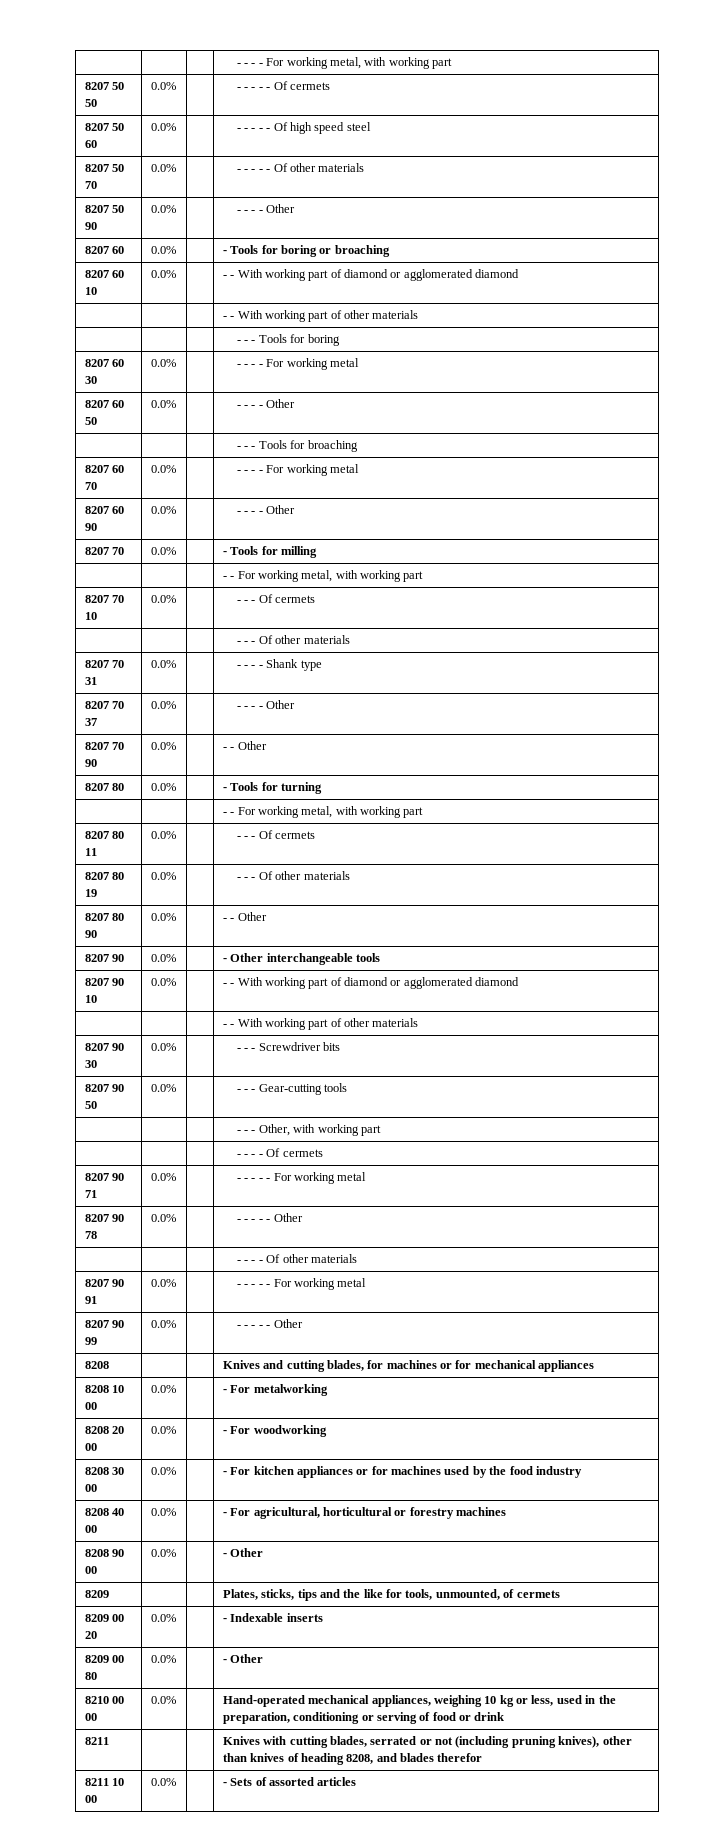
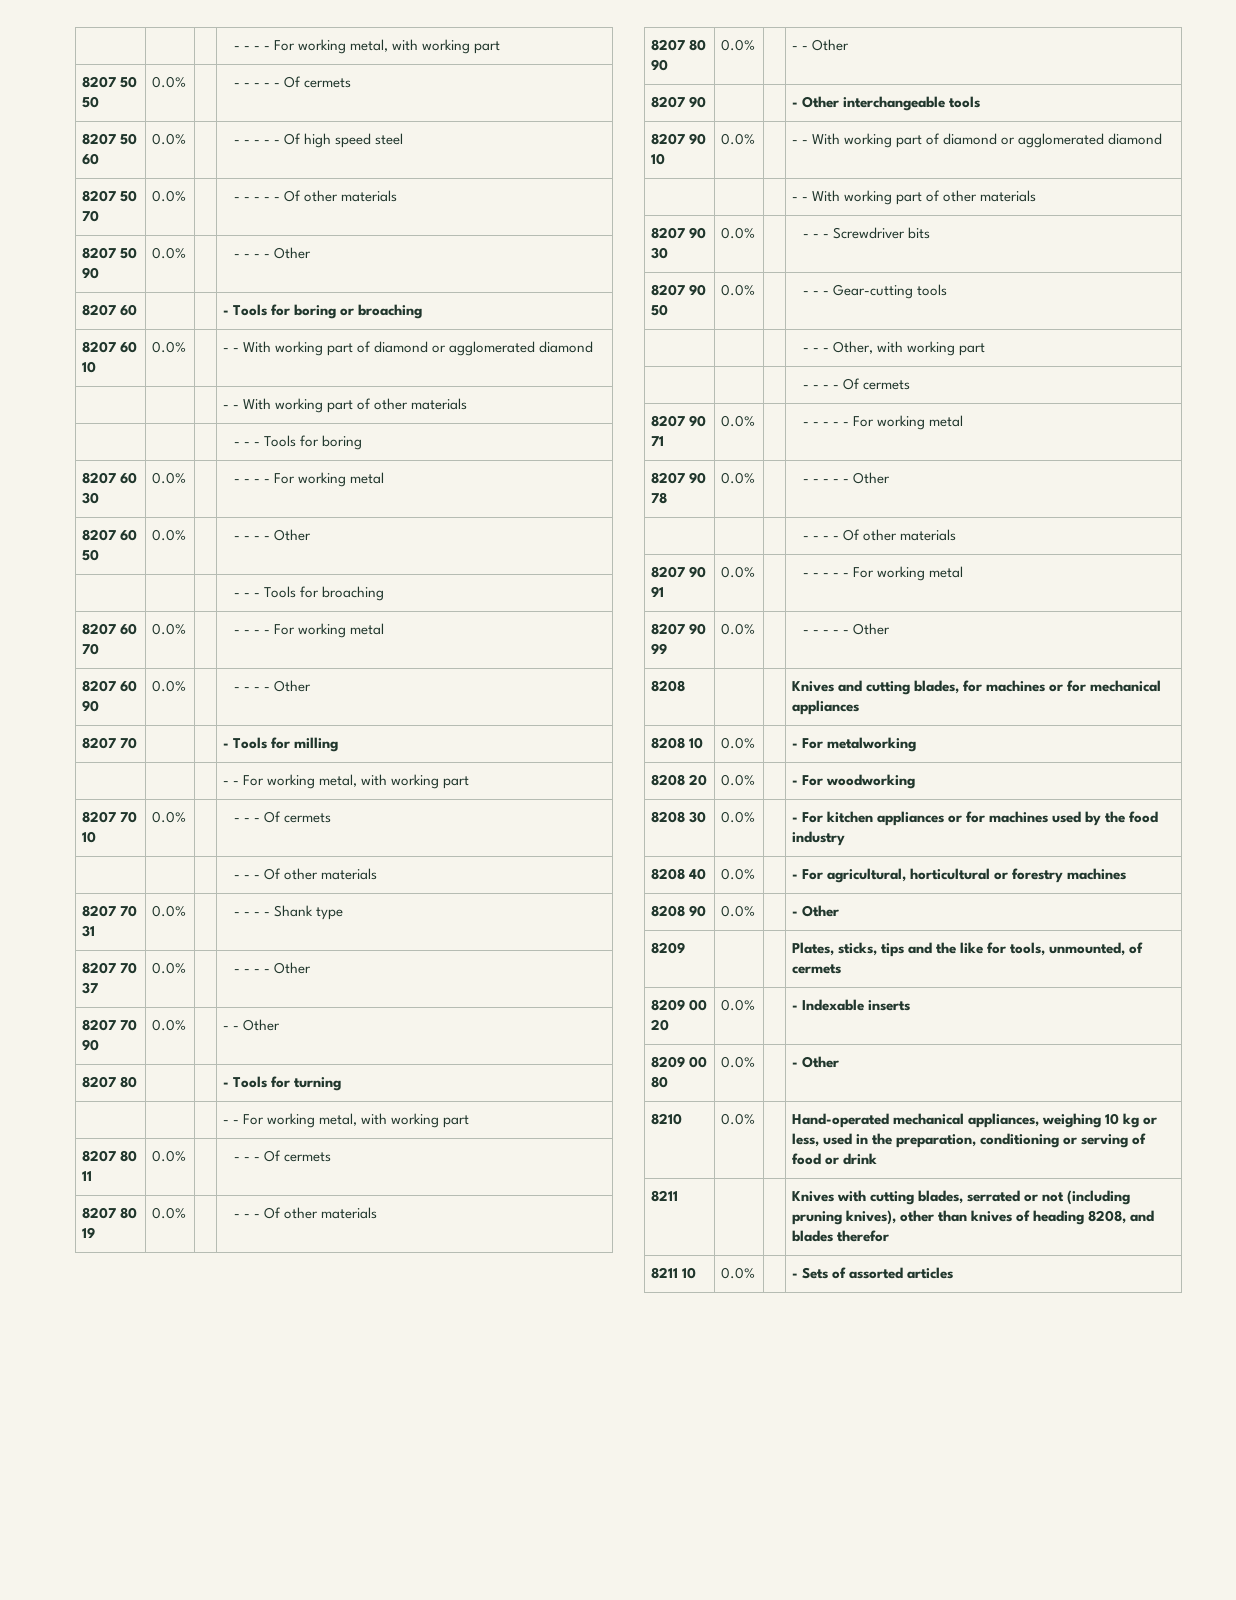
- 8207 60 | 0.0% | | - Tools for boring or broaching
+ 8207 60 | | | - Tools for boring or broaching
- 8207 70 | 0.0% | | - Tools for milling
+ 8207 70 | | | - Tools for milling
- 8207 80 | 0.0% | | - Tools for turning
+ 8207 80 | | | - Tools for turning
- 8207 90 | 0.0% | | - Other interchangeable tools
+ 8207 90 | | | - Other interchangeable tools
- 8208 10 00 | 0.0% | | - For metalworking
+ 8208 10 | 0.0% | | - For metalworking
- 8208 20 00 | 0.0% | | - For woodworking
+ 8208 20 | 0.0% | | - For woodworking
- 8208 30 00 | 0.0% | | - For kitchen appliances or for machines used by the food industry
+ 8208 30 | 0.0% | | - For kitchen appliances or for machines used by the food industry
- 8208 40 00 | 0.0% | | - For agricultural, horticultural or forestry machines
+ 8208 40 | 0.0% | | - For agricultural, horticultural or forestry machines
- 8208 90 00 | 0.0% | | - Other
+ 8208 90 | 0.0% | | - Other
- 8210 00 00 | 0.0% | | Hand-operated mechanical appliances, weighing 10 kg or less, used in the preparation, conditioning or serving of food or drink
+ 8210 | 0.0% | | Hand-operated mechanical appliances, weighing 10 kg or less, used in the preparation, conditioning or serving of food or drink
- 8211 10 00 | 0.0% | | - Sets of assorted articles
+ 8211 10 | 0.0% | | - Sets of assorted articles

